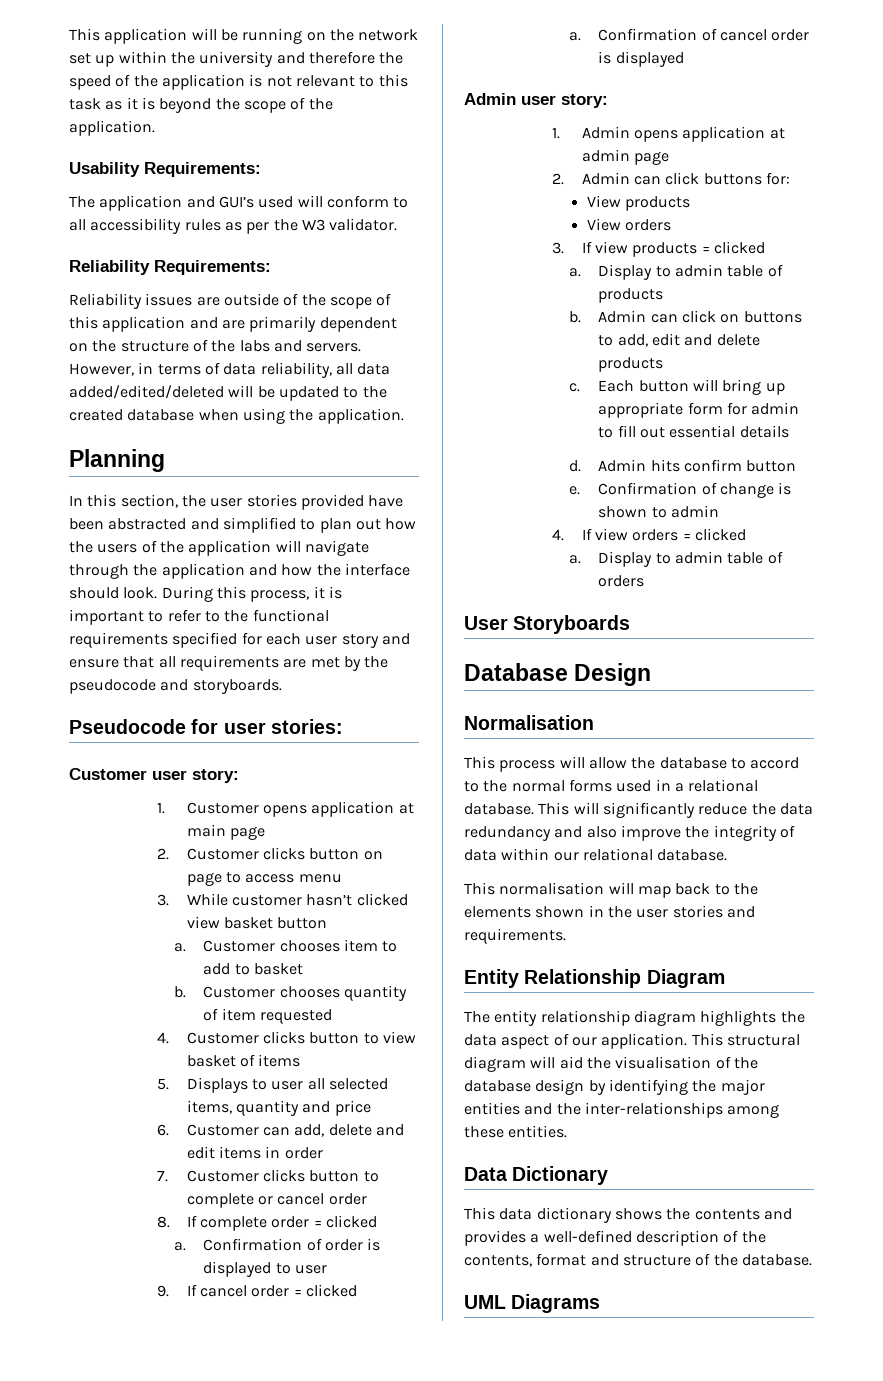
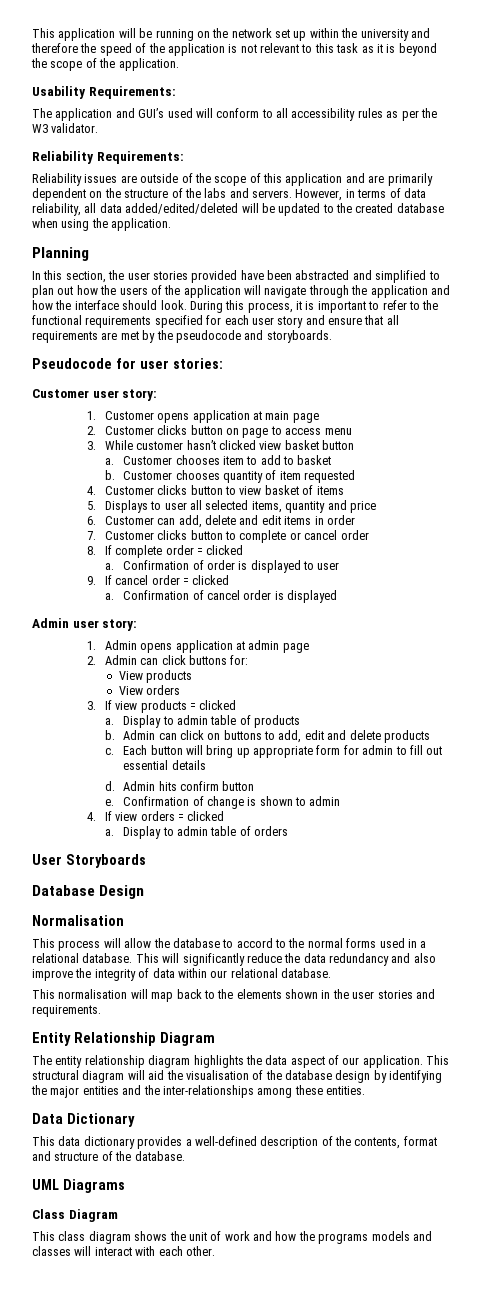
- This data dictionary shows the contents and provides a well-defined description of the contents, format and structure of the database.
+ This data dictionary provides a well-defined description of the contents, format and structure of the database.
+ Class Diagram
+ This class diagram shows the unit of work and how the programs models and classes will interact with each other.

